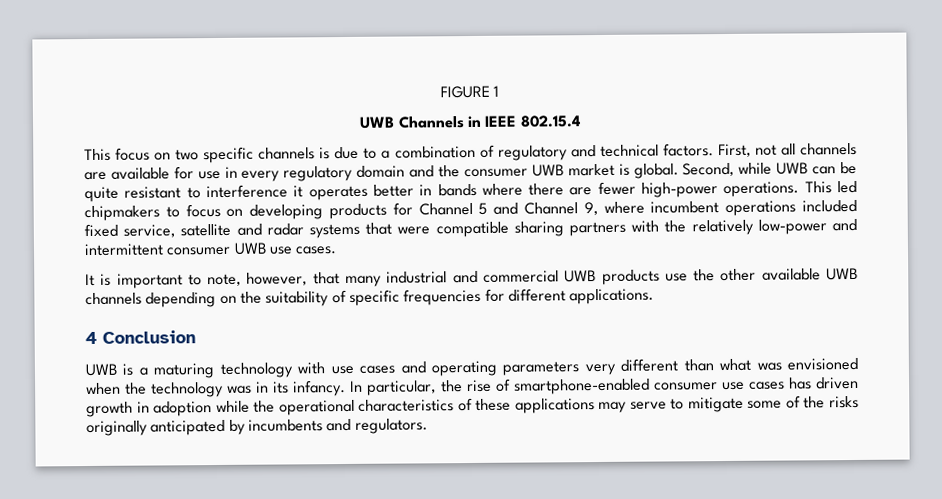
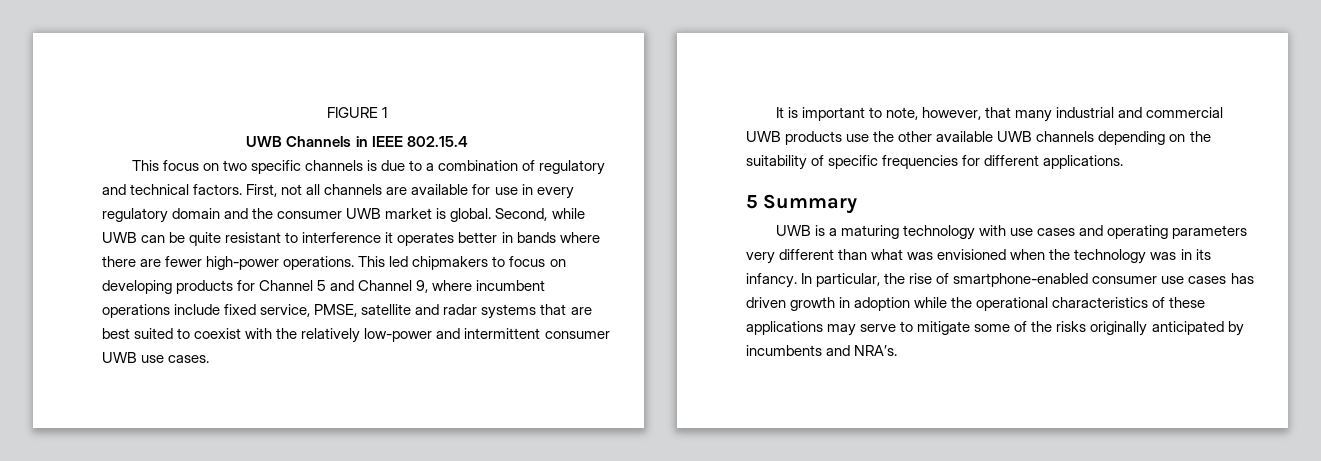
- This led chipmakers to focus on developing products for Channel 5 and Channel 9, where incumbent operations included fixed service, satellite and radar systems that were compatible sharing partners with the relatively low-power and intermittent consumer UWB use cases.
+ This led chipmakers to focus on developing products for Channel 5 and Channel 9, where incumbent operations include fixed service, PMSE, satellite and radar systems that are best suited to coexist with the relatively low-power and intermittent consumer UWB use cases.
- 4 Conclusion
+ 5 Summary
- In particular, the rise of smartphone-enabled consumer use cases has driven growth in adoption while the operational characteristics of these applications may serve to mitigate some of the risks originally anticipated by incumbents and regulators.
+ In particular, the rise of smartphone-enabled consumer use cases has driven growth in adoption while the operational characteristics of these applications may serve to mitigate some of the risks originally anticipated by incumbents and NRA’s.

